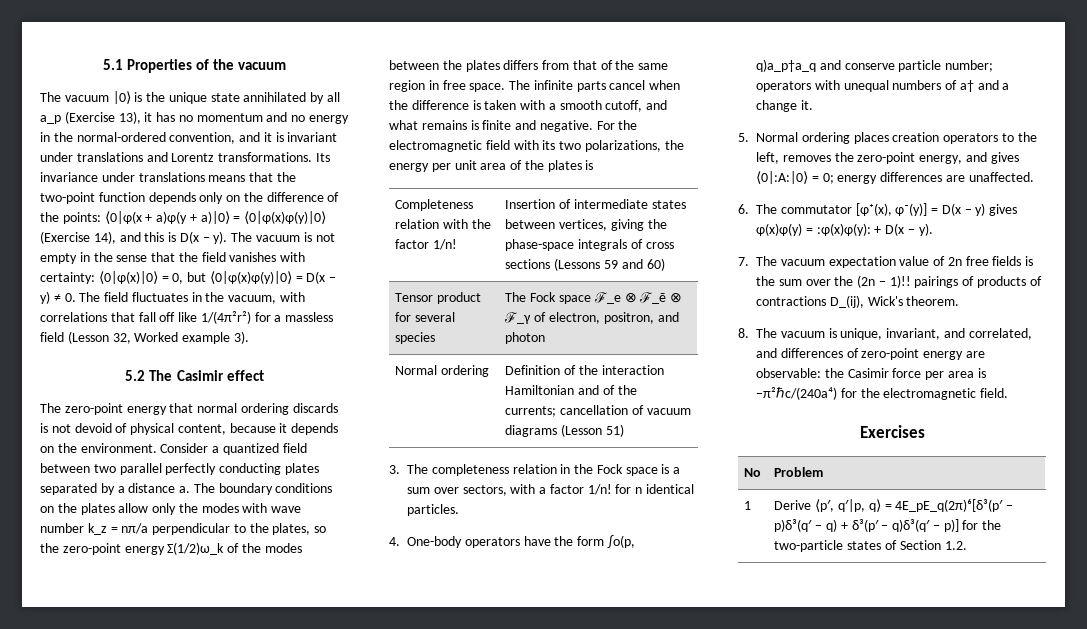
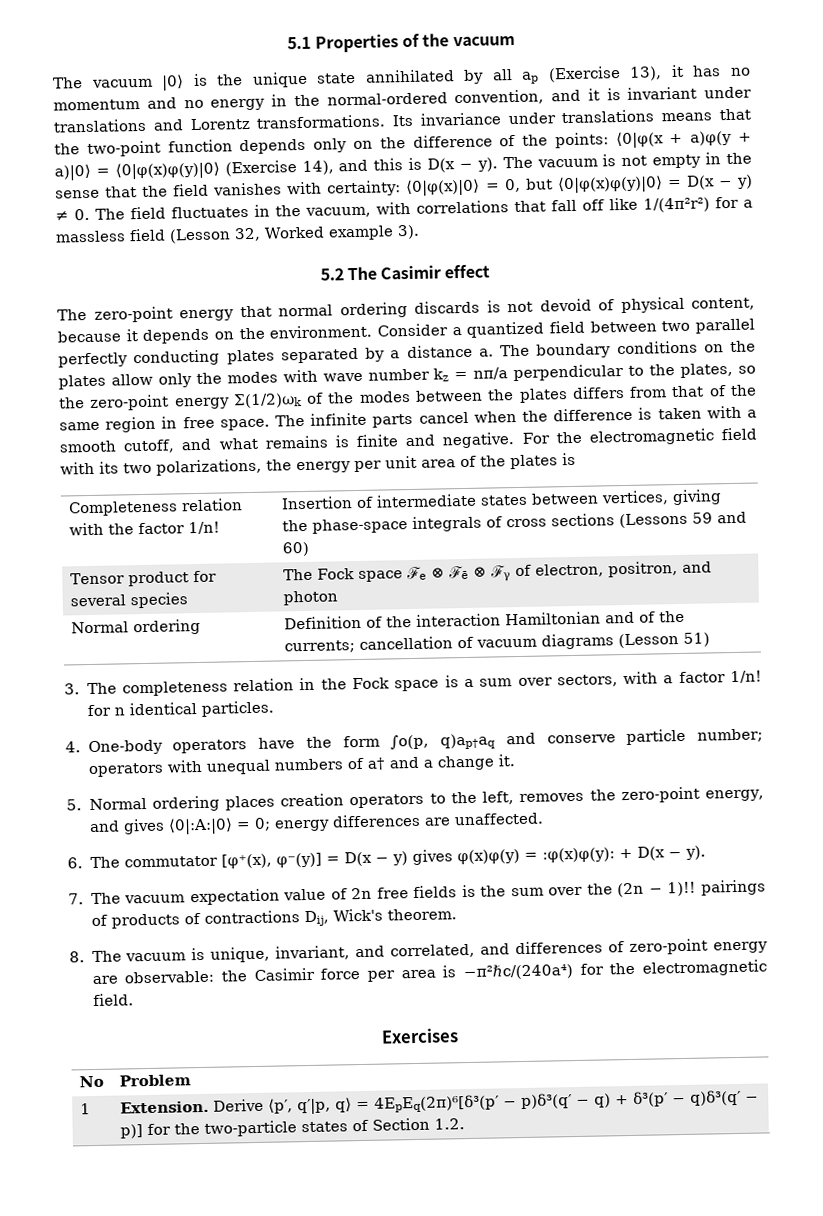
- The vacuum |0⟩ is the unique state annihilated by all a_p (Exercise 13), it has no momentum and no energy in the normal-ordered convention, and it is invariant under translations and Lorentz transformations.
+ The vacuum |0⟩ is the unique state annihilated by all ap (Exercise 13), it has no momentum and no energy in the normal-ordered convention, and it is invariant under translations and Lorentz transformations.
- The boundary conditions on the plates allow only the modes with wave number k_z = nπ/a perpendicular to the plates, so the zero-point energy Σ(1/2)ω_k of the modes between the plates differs from that of the same region in free space.
+ The boundary conditions on the plates allow only the modes with wave number kz = nπ/a perpendicular to the plates, so the zero-point energy Σ(1/2)ωk of the modes between the plates differs from that of the same region in free space.
- Tensor product for several species | The Fock space ℱ_e ⊗ ℱ_ē ⊗ ℱ_γ of electron, positron, and photon
+ Tensor product for several species | The Fock space ℱe ⊗ ℱē ⊗ ℱγ of electron, positron, and photon
- 4. One-body operators have the form ∫o(p, q)a_p†a_q and conserve particle number; operators with unequal numbers of a† and a change it.
+ 4. One-body operators have the form ∫o(p, q)ap†aq and conserve particle number; operators with unequal numbers of a† and a change it.
- 7. The vacuum expectation value of 2n free fields is the sum over the (2n − 1)!! pairings of products of contractions D_(ij), Wick's theorem.
+ 7. The vacuum expectation value of 2n free fields is the sum over the (2n − 1)!! pairings of products of contractions Dij, Wick's theorem.
- 1 | Derive ⟨p′, q′|p, q⟩ = 4E_pE_q(2π)⁶[δ³(p′ − p)δ³(q′ − q) + δ³(p′ − q)δ³(q′ − p)] for the two-particle states of Section 1.2.
+ 1 | Extension. Derive ⟨p′, q′|p, q⟩ = 4EpEq(2π)⁶[δ³(p′ − p)δ³(q′ − q) + δ³(p′ − q)δ³(q′ − p)] for the two-particle states of Section 1.2.

